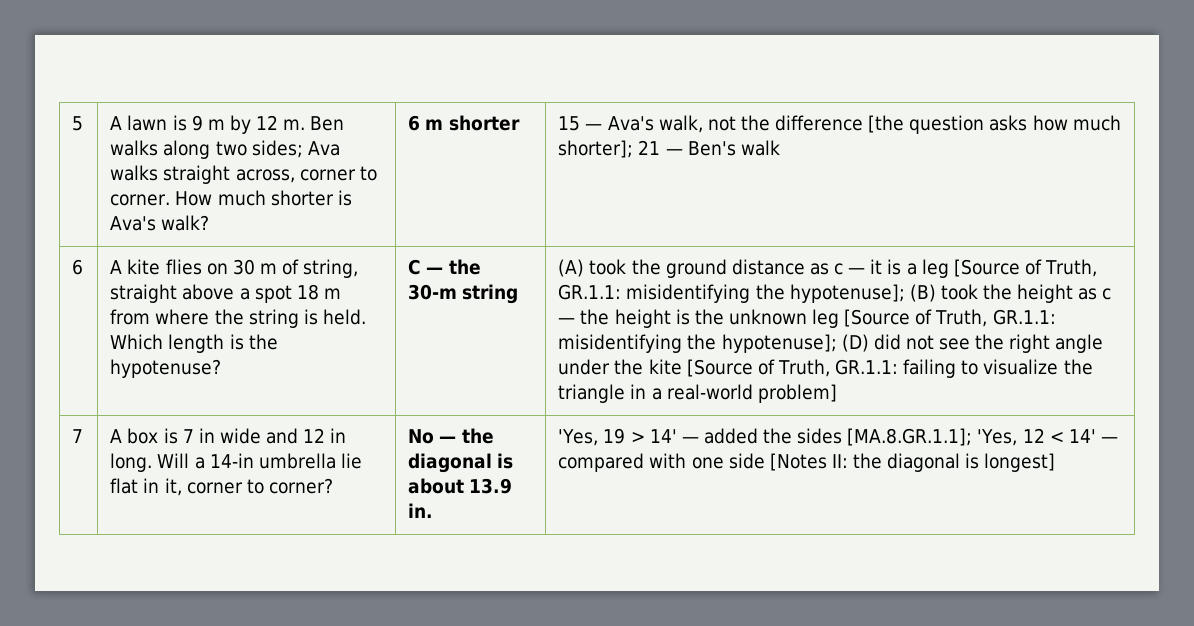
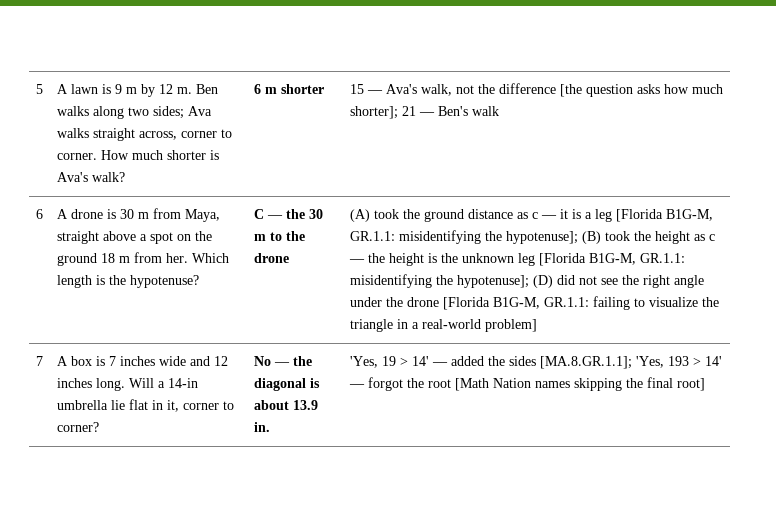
- A kite flies on 30 m of string, straight above a spot 18 m from where the string is held.
+ A drone is 30 m from Maya, straight above a spot on the ground 18 m from her.
- C — the 30-m string
+ C — the 30 m to the drone
- (A) took the ground distance as c — it is a leg [Source of Truth, GR.1.1: misidentifying the hypotenuse]; (B) took the height as c — the height is the unknown leg [Source of Truth, GR.1.1: misidentifying the hypotenuse]; (D) did not see the right angle under the kite [Source of Truth, GR.1.1: failing to visualize the triangle in a real-world problem]
+ (A) took the ground distance as c — it is a leg [Florida B1G-M, GR.1.1: misidentifying the hypotenuse]; (B) took the height as c — the height is the unknown leg [Florida B1G-M, GR.1.1: misidentifying the hypotenuse]; (D) did not see the right angle under the drone [Florida B1G-M, GR.1.1: failing to visualize the triangle in a real-world problem]
- A box is 7 in wide and 12 in long.
+ A box is 7 inches wide and 12 inches long.
- 'Yes, 19 > 14' — added the sides [MA.8.GR.1.1]; 'Yes, 12 < 14' — compared with one side [Notes II: the diagonal is longest]
+ 'Yes, 19 > 14' — added the sides [MA.8.GR.1.1]; 'Yes, 193 > 14' — forgot the root [Math Nation names skipping the final root]

